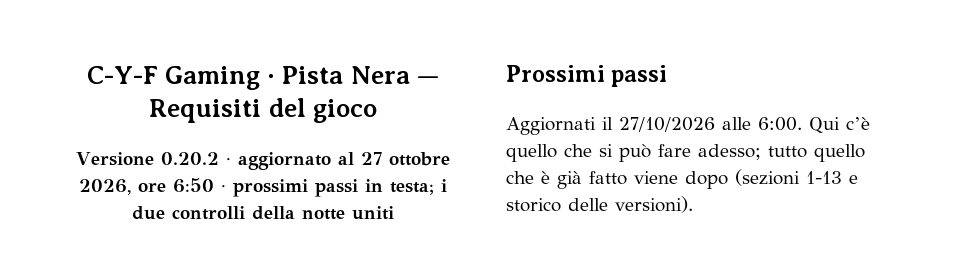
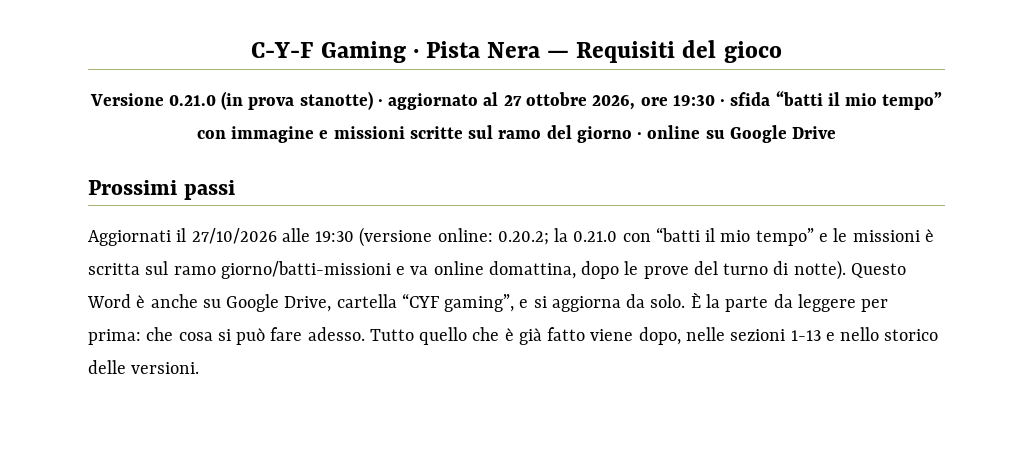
- Versione 0.20.2 · aggiornato al 27 ottobre 2026, ore 6:50 · prossimi passi in testa; i due controlli della notte uniti
+ Versione 0.21.0 (in prova stanotte) · aggiornato al 27 ottobre 2026, ore 19:30 · sfida “batti il mio tempo” con immagine e missioni scritte sul ramo del giorno · online su Google Drive
- Aggiornati il 27/10/2026 alle 6:00. Qui c’è quello che si può fare adesso; tutto quello che è già fatto viene dopo (sezioni 1-13 e storico delle versioni).
+ Aggiornati il 27/10/2026 alle 19:30 (versione online: 0.20.2; la 0.21.0 con “batti il mio tempo” e le missioni è scritta sul ramo giorno/batti-missioni e va online domattina, dopo le prove del turno di notte). Questo Word è anche su Google Drive, cartella “CYF gaming”, e si aggiorna da solo. È la parte da leggere per prima: che cosa si può fare adesso. Tutto quello che è già fatto viene dopo, nelle sezioni 1-13 e nello storico delle versioni.

